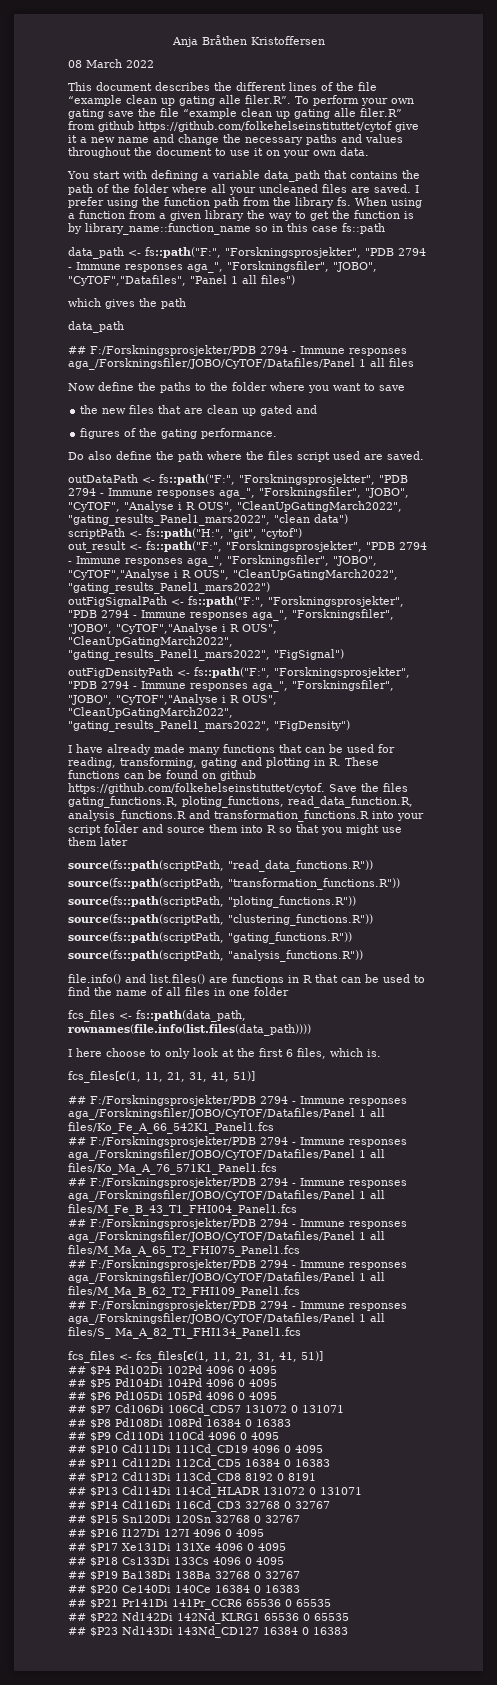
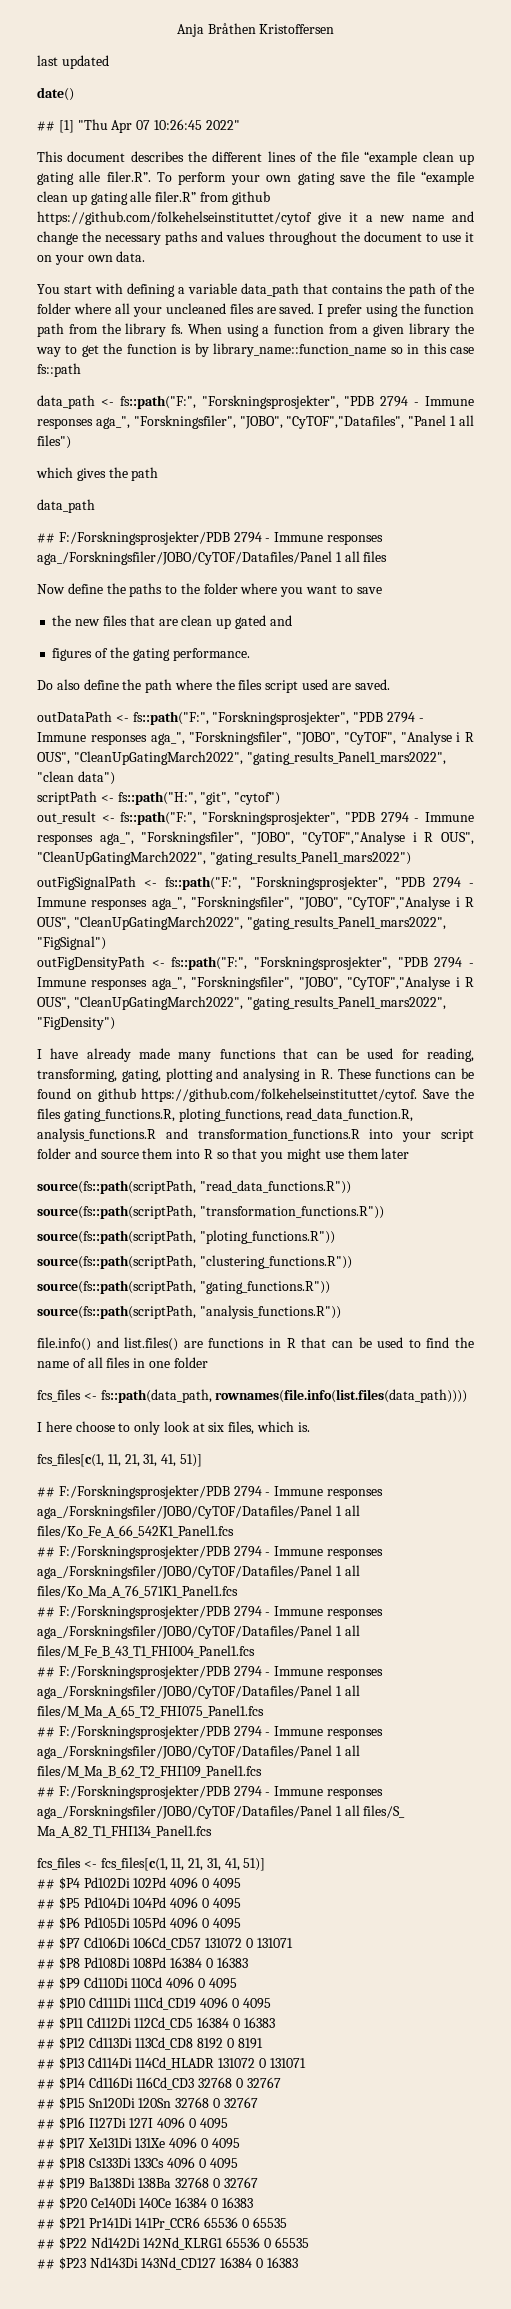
- 08 March 2022
+ last updated
+ date()
+ ## [1] "Thu Apr 07 10:26:45 2022"
- I have already made many functions that can be used for reading, transforming, gating and plotting in R. These functions can be found on github https://github.com/folkehelseinstituttet/cytof. Save the files gating_functions.R, ploting_functions, read_data_function.R, analysis_functions.R and transformation_functions.R into your script folder and source them into R so that you might use them later
+ I have already made many functions that can be used for reading, transforming, gating, plotting and analysing in R. These functions can be found on github https://github.com/folkehelseinstituttet/cytof. Save the files gating_functions.R, ploting_functions, read_data_function.R, analysis_functions.R and transformation_functions.R into your script folder and source them into R so that you might use them later
- I here choose to only look at the first 6 files, which is.
+ I here choose to only look at six files, which is.

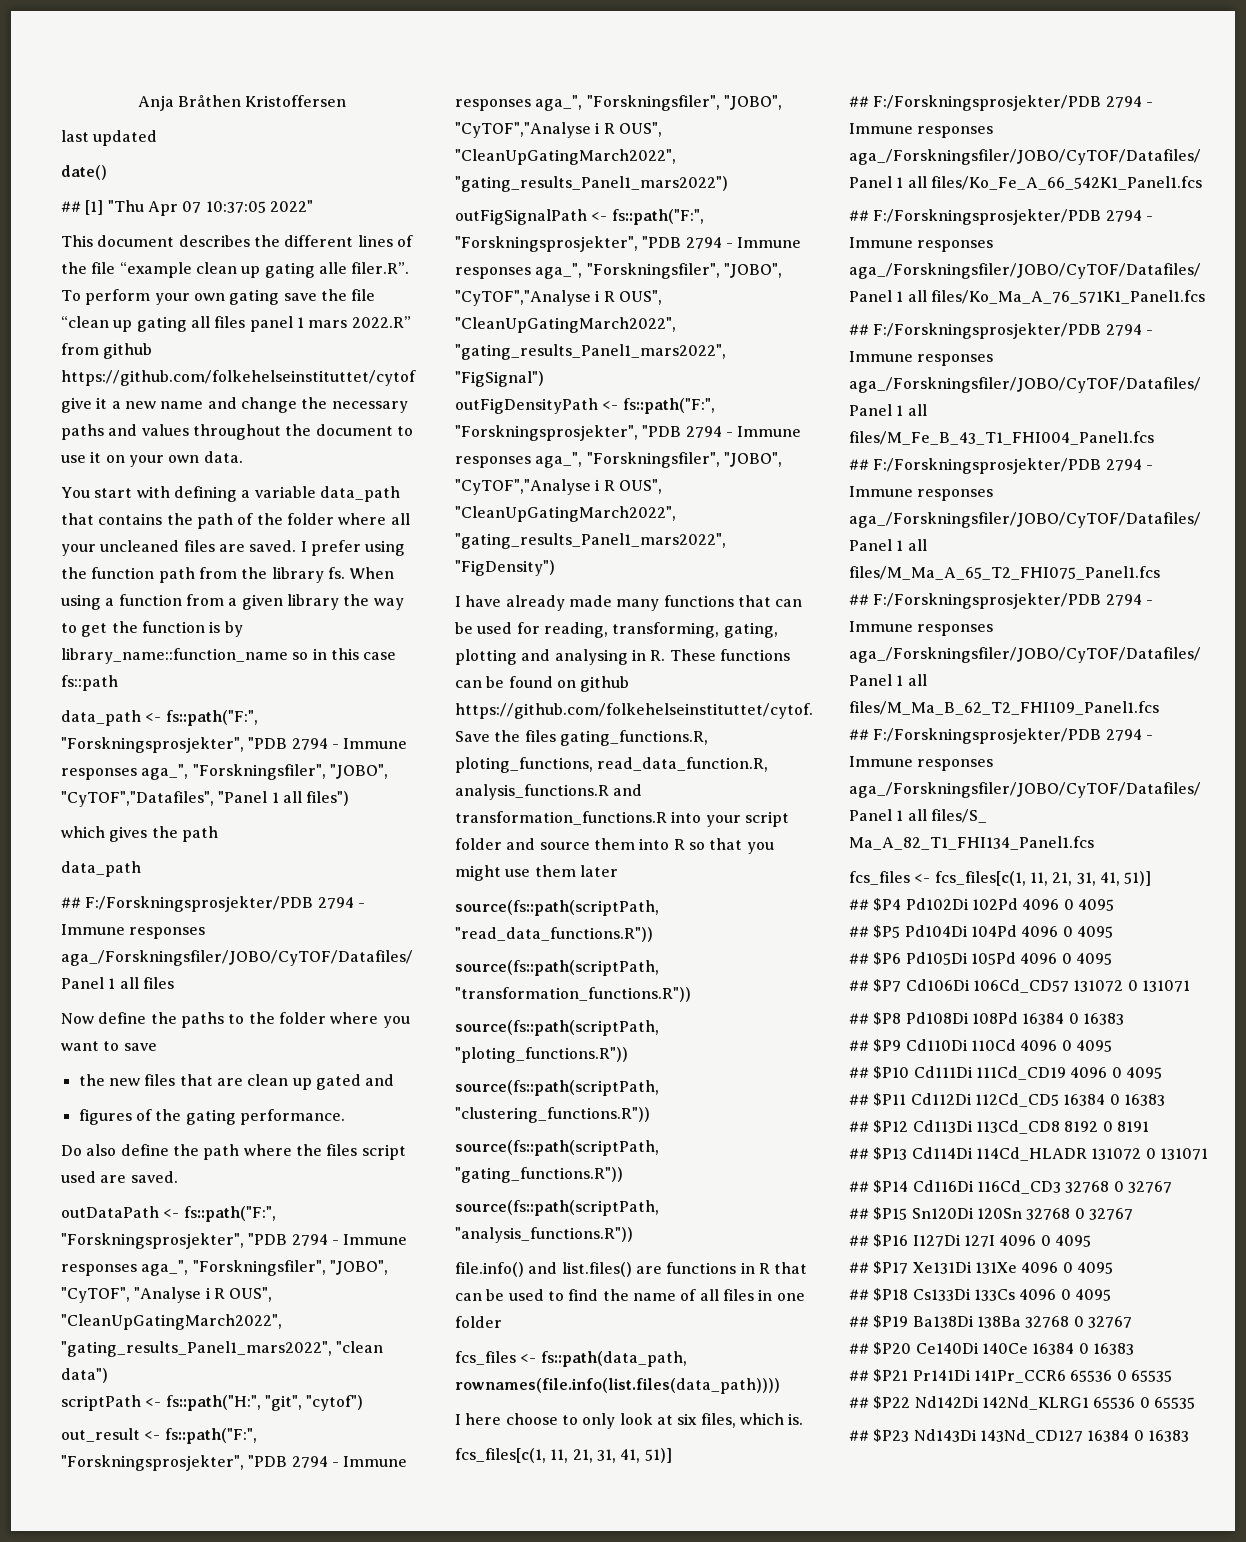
- ## [1] "Thu Apr 07 10:26:45 2022"
+ ## [1] "Thu Apr 07 10:37:05 2022"
- This document describes the different lines of the file “example clean up gating alle filer.R”. To perform your own gating save the file “example clean up gating alle filer.R” from github https://github.com/folkehelseinstituttet/cytof give it a new name and change the necessary paths and values throughout the document to use it on your own data.
+ This document describes the different lines of the file “example clean up gating alle filer.R”. To perform your own gating save the file “clean up gating all files panel 1 mars 2022.R” from github https://github.com/folkehelseinstituttet/cytof give it a new name and change the necessary paths and values throughout the document to use it on your own data.

